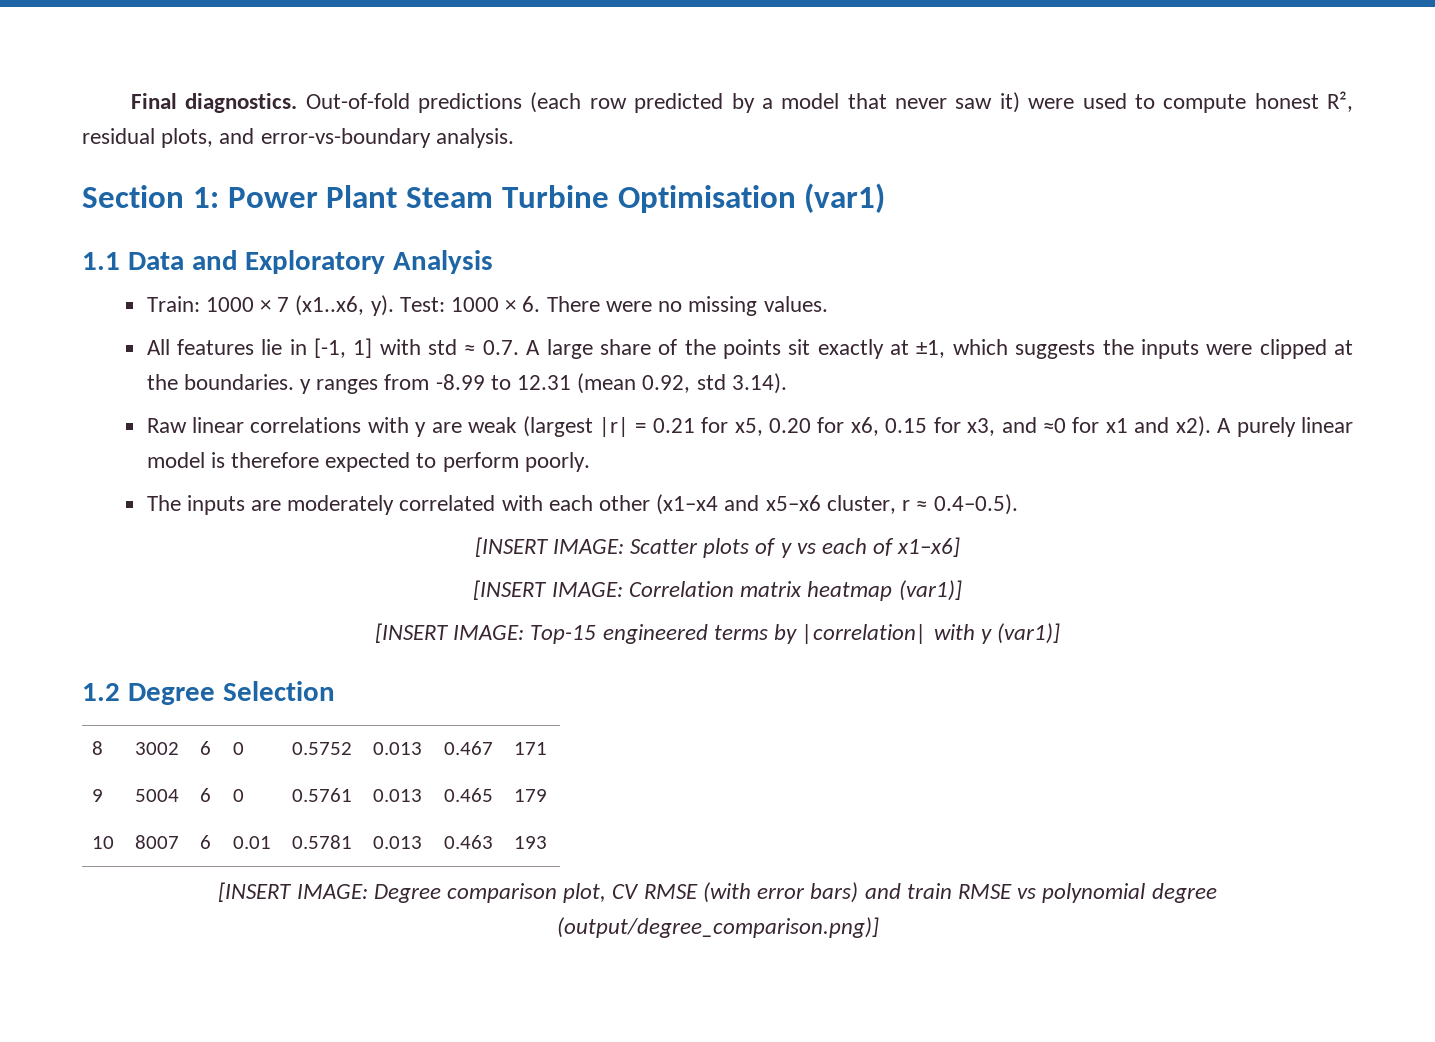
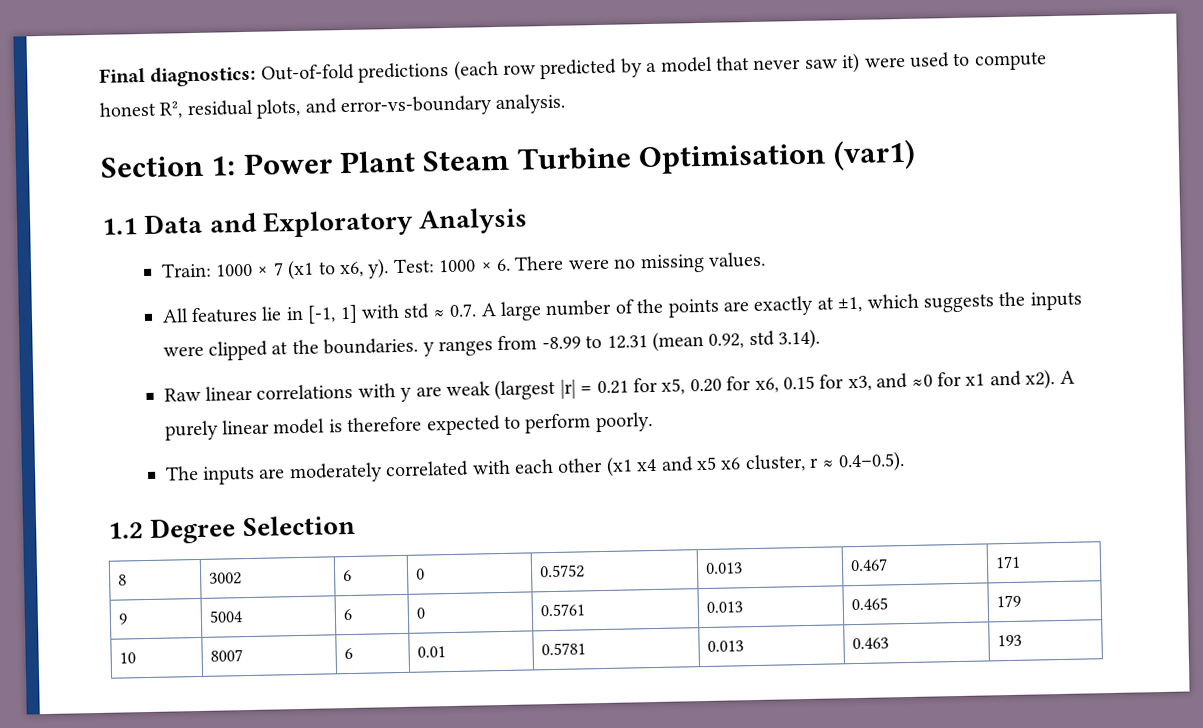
- Final diagnostics. Out-of-fold predictions (each row predicted by a model that never saw it) were used to compute honest R², residual plots, and error-vs-boundary analysis.
+ Final diagnostics: Out-of-fold predictions (each row predicted by a model that never saw it) were used to compute honest R², residual plots, and error-vs-boundary analysis.
- Train: 1000 × 7 (x1..x6, y).
+ Train: 1000 × 7 (x1 to x6, y).
- All features lie in [-1, 1] with std ≈ 0.7. A large share of the points sit exactly at ±1, which suggests the inputs were clipped at the boundaries. y ranges from -8.99 to 12.31 (mean 0.92, std 3.14).
+ All features lie in [-1, 1] with std ≈ 0.7. A large number of the points are exactly at ±1, which suggests the inputs were clipped at the boundaries. y ranges from -8.99 to 12.31 (mean 0.92, std 3.14).
- The inputs are moderately correlated with each other (x1–x4 and x5–x6 cluster, r ≈ 0.4–0.5).
+ The inputs are moderately correlated with each other (x1 x4 and x5 x6 cluster, r ≈ 0.4–0.5).
- [INSERT IMAGE: Scatter plots of y vs each of x1–x6]
- [INSERT IMAGE: Correlation matrix heatmap (var1)]
- [INSERT IMAGE: Top-15 engineered terms by |correlation| with y (var1)]
- [INSERT IMAGE: Degree comparison plot, CV RMSE (with error bars) and train RMSE vs polynomial degree (output/degree_comparison.png)]

